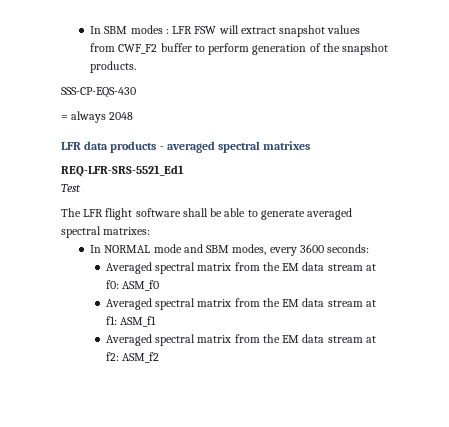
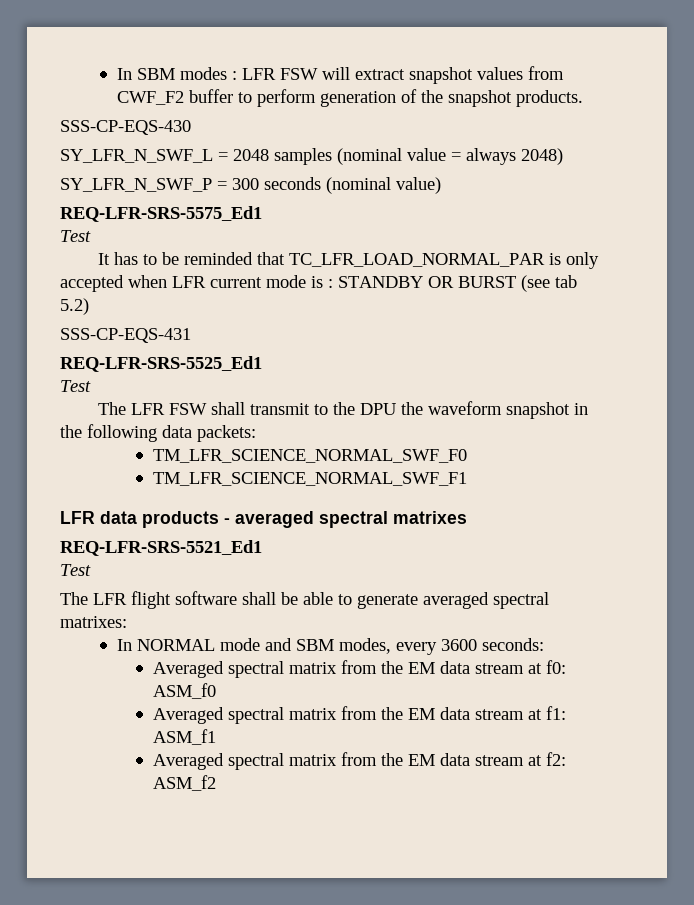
- = always 2048
+ SY_LFR_N_SWF_L = 2048 samples (nominal value = always 2048)
+ SY_LFR_N_SWF_P = 300 seconds (nominal value)
+ REQ-LFR-SRS-5575_Ed1
+ Test
+ It has to be reminded that TC_LFR_LOAD_NORMAL_PAR is only accepted when LFR current mode is : STANDBY OR BURST (see tab 5.2)
+ SSS-CP-EQS-431
+ REQ-LFR-SRS-5525_Ed1
+ Test
+ The LFR FSW shall transmit to the DPU the waveform snapshot in the following data packets:
+ TM_LFR_SCIENCE_NORMAL_SWF_F0
+ TM_LFR_SCIENCE_NORMAL_SWF_F1

